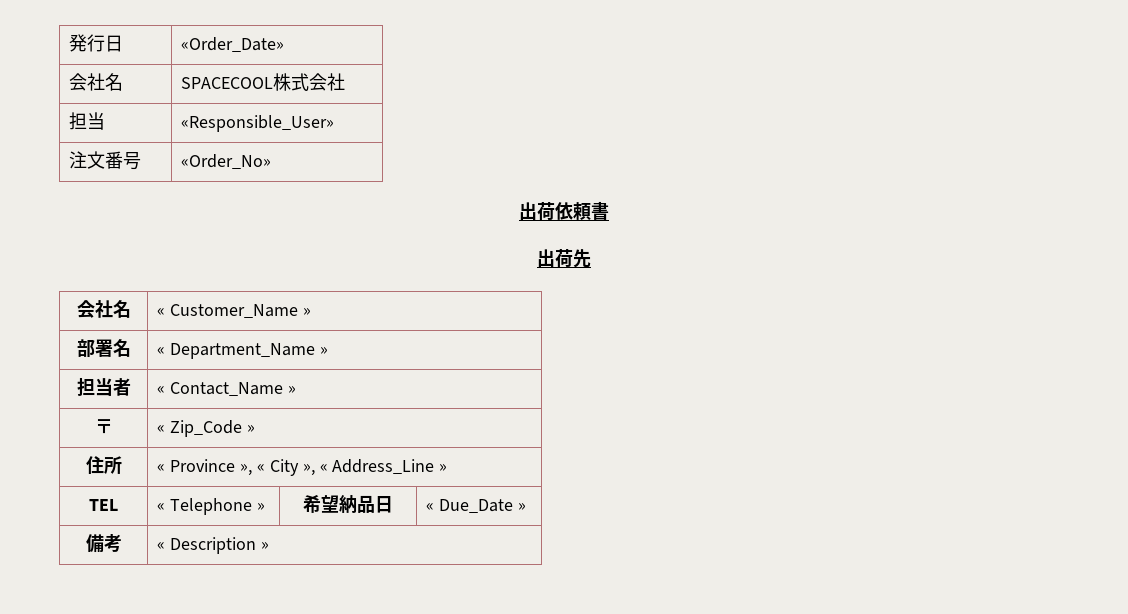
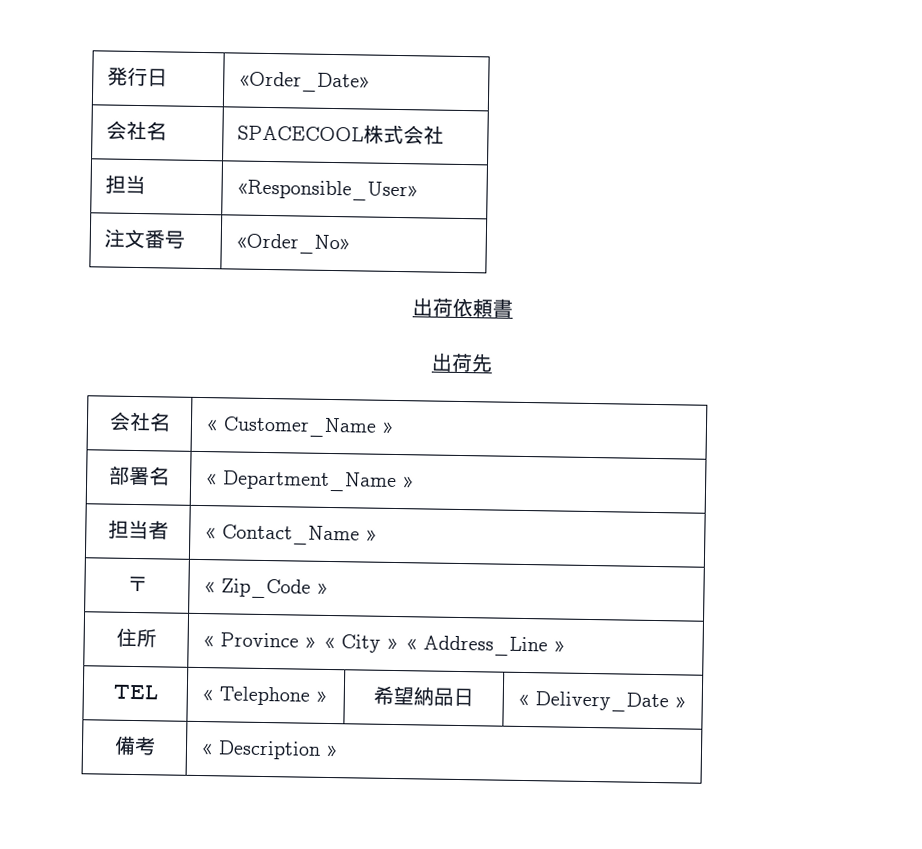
- 住所 | « Province », « City », « Address_Line »
+ 住所 | « Province » « City » « Address_Line »
- TEL | « Telephone » | 希望納品日 | « Due_Date »
+ TEL | « Telephone » | 希望納品日 | « Delivery_Date »

